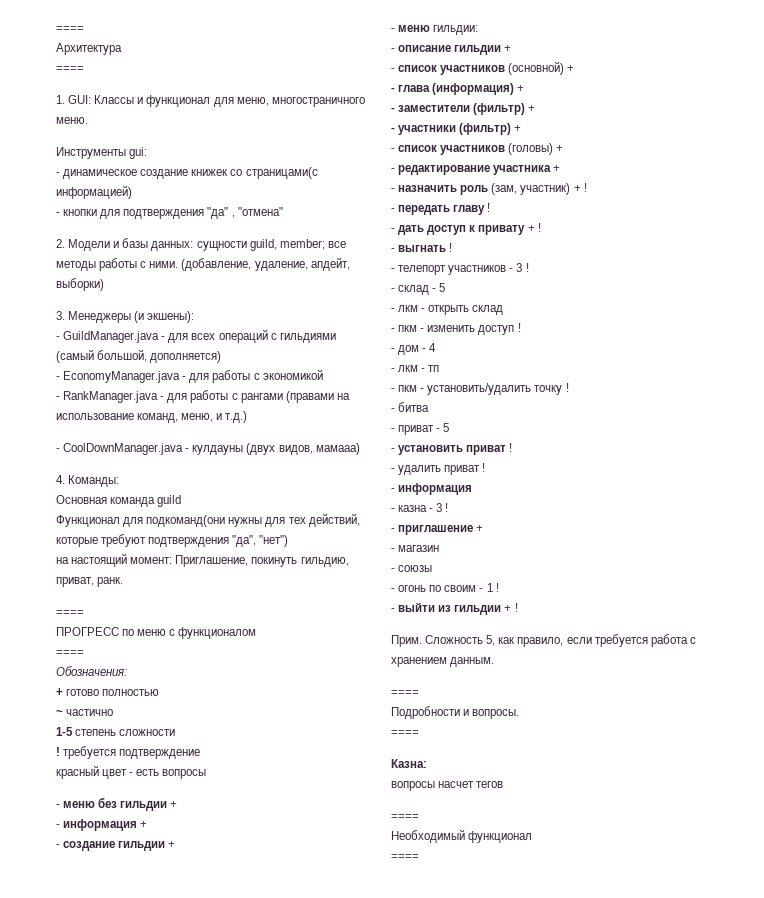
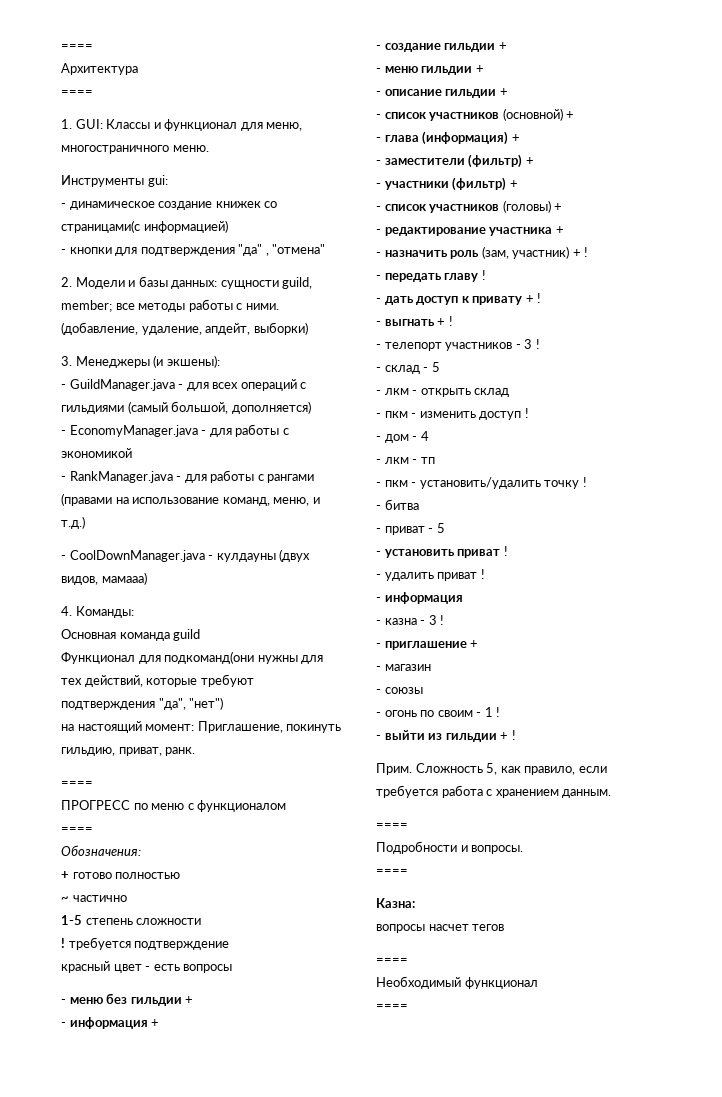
- - меню гильдии:
+ - меню гильдии +
- - выгнать !
+ - выгнать + !

